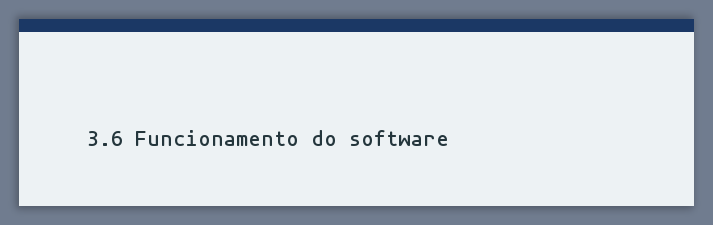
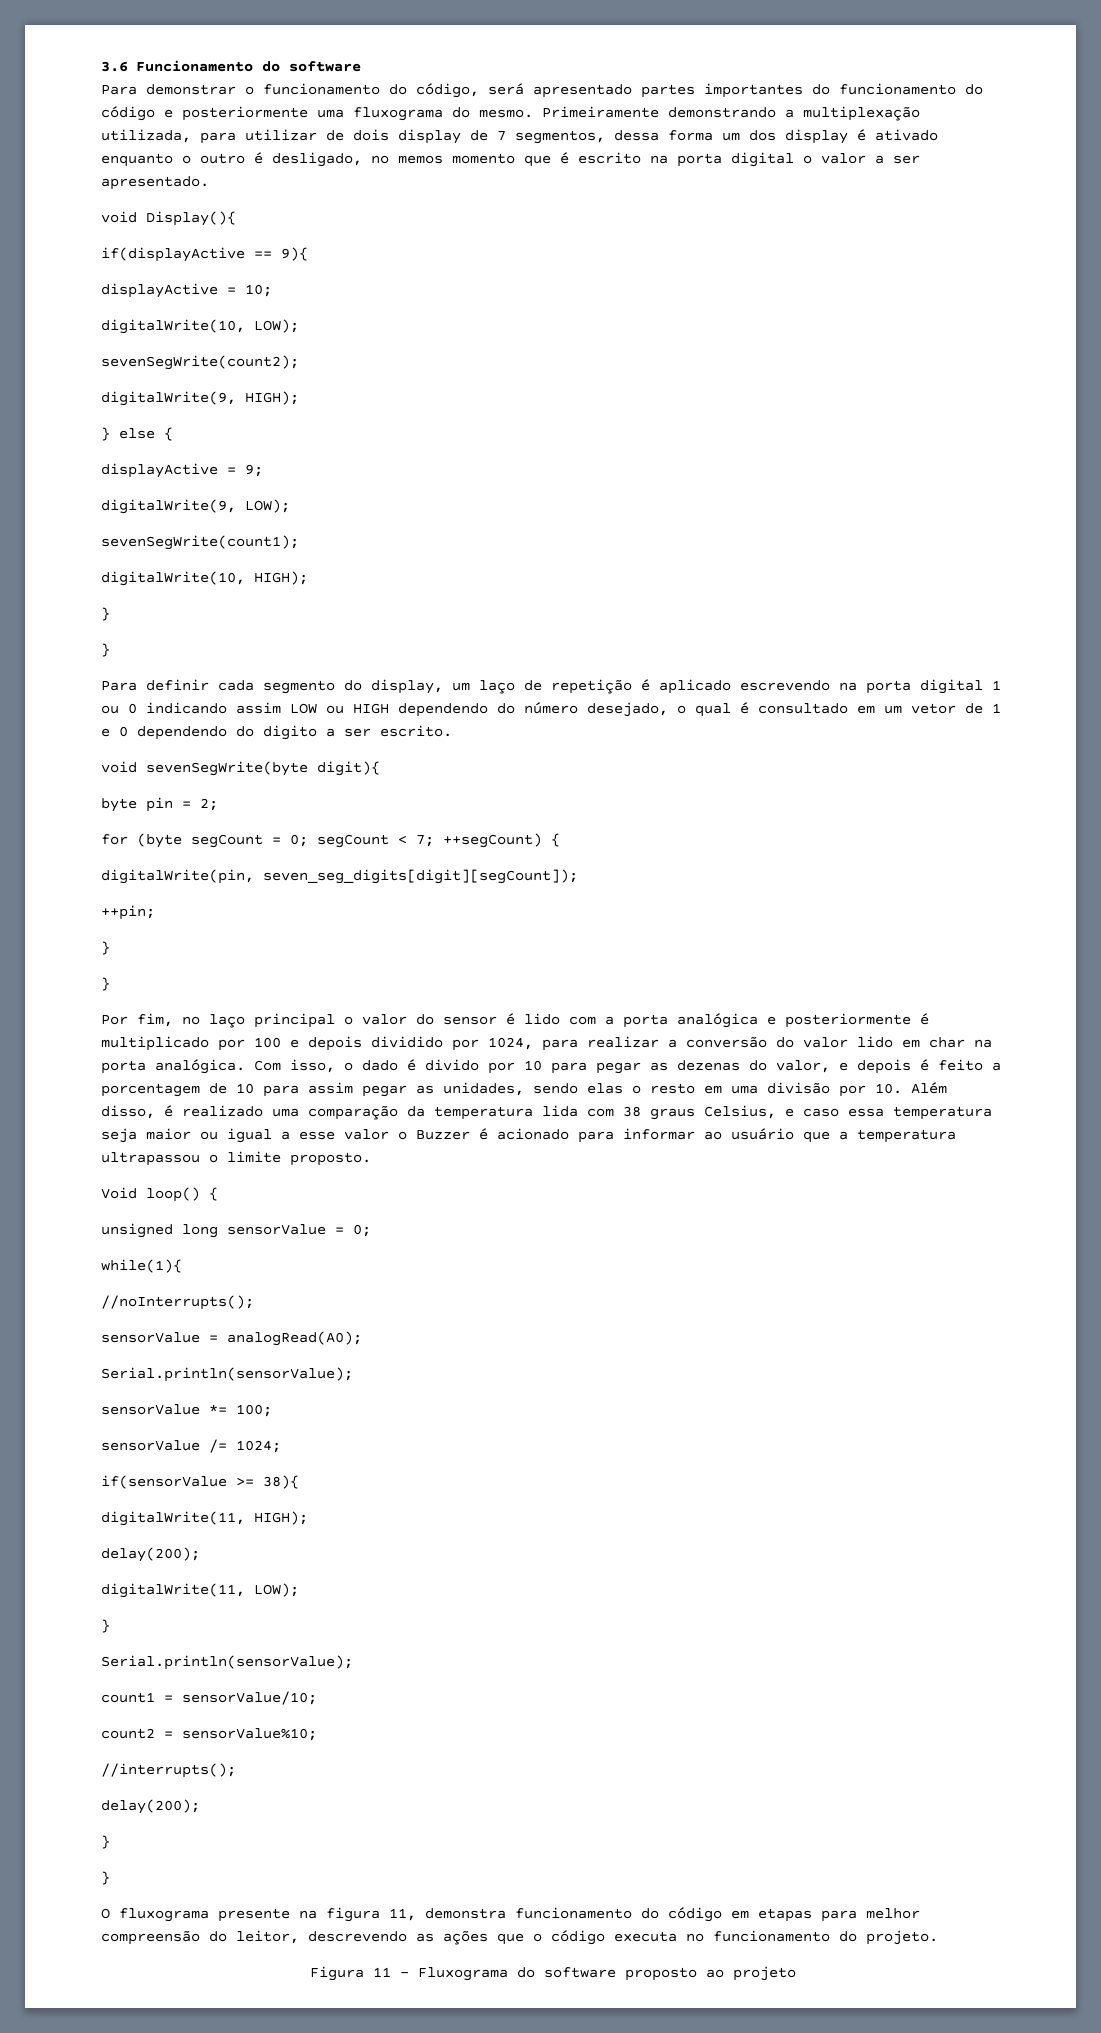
+ Para demonstrar o funcionamento do código, será apresentado partes importantes do funcionamento do código e posteriormente uma fluxograma do mesmo. Primeiramente demonstrando a multiplexação utilizada, para utilizar de dois display de 7 segmentos, dessa forma um dos display é ativado enquanto o outro é desligado, no memos momento que é escrito na porta digital o valor a ser apresentado.
+ void Display(){
+ if(displayActive == 9){
+ displayActive = 10;
+ digitalWrite(10, LOW);
+ sevenSegWrite(count2);
+ digitalWrite(9, HIGH);
+ } else {
+ displayActive = 9;
+ digitalWrite(9, LOW);
+ sevenSegWrite(count1);
+ digitalWrite(10, HIGH);
+ }
+ }
+ Para definir cada segmento do display, um laço de repetição é aplicado escrevendo na porta digital 1 ou 0 indicando assim LOW ou HIGH dependendo do número desejado, o qual é consultado em um vetor de 1 e 0 dependendo do digito a ser escrito.
+ void sevenSegWrite(byte digit){
+ byte pin = 2;
+ for (byte segCount = 0; segCount < 7; ++segCount) {
+ digitalWrite(pin, seven_seg_digits[digit][segCount]);
+ ++pin;
+ }
+ }
+ Por fim, no laço principal o valor do sensor é lido com a porta analógica e posteriormente é multiplicado por 100 e depois dividido por 1024, para realizar a conversão do valor lido em char na porta analógica. Com isso, o dado é divido por 10 para pegar as dezenas do valor, e depois é feito a porcentagem de 10 para assim pegar as unidades, sendo elas o resto em uma divisão por 10. Além disso, é realizado uma comparação da temperatura lida com 38 graus Celsius, e caso essa temperatura seja maior ou igual a esse valor o Buzzer é acionado para informar ao usuário que a temperatura ultrapassou o limite proposto.
+ Void loop() {
+ unsigned long sensorValue = 0;
+ while(1){
+ //noInterrupts();
+ sensorValue = analogRead(A0);
+ Serial.println(sensorValue);
+ sensorValue *= 100;
+ sensorValue /= 1024;
+ if(sensorValue >= 38){
+ digitalWrite(11, HIGH);
+ delay(200);
+ digitalWrite(11, LOW);
+ }
+ Serial.println(sensorValue);
+ count1 = sensorValue/10;
+ count2 = sensorValue%10;
+ //interrupts();
+ delay(200);
+ }
+ }
+ O fluxograma presente na figura 11, demonstra funcionamento do código em etapas para melhor compreensão do leitor, descrevendo as ações que o código executa no funcionamento do projeto.
+ Figura 11 – Fluxograma do software proposto ao projeto

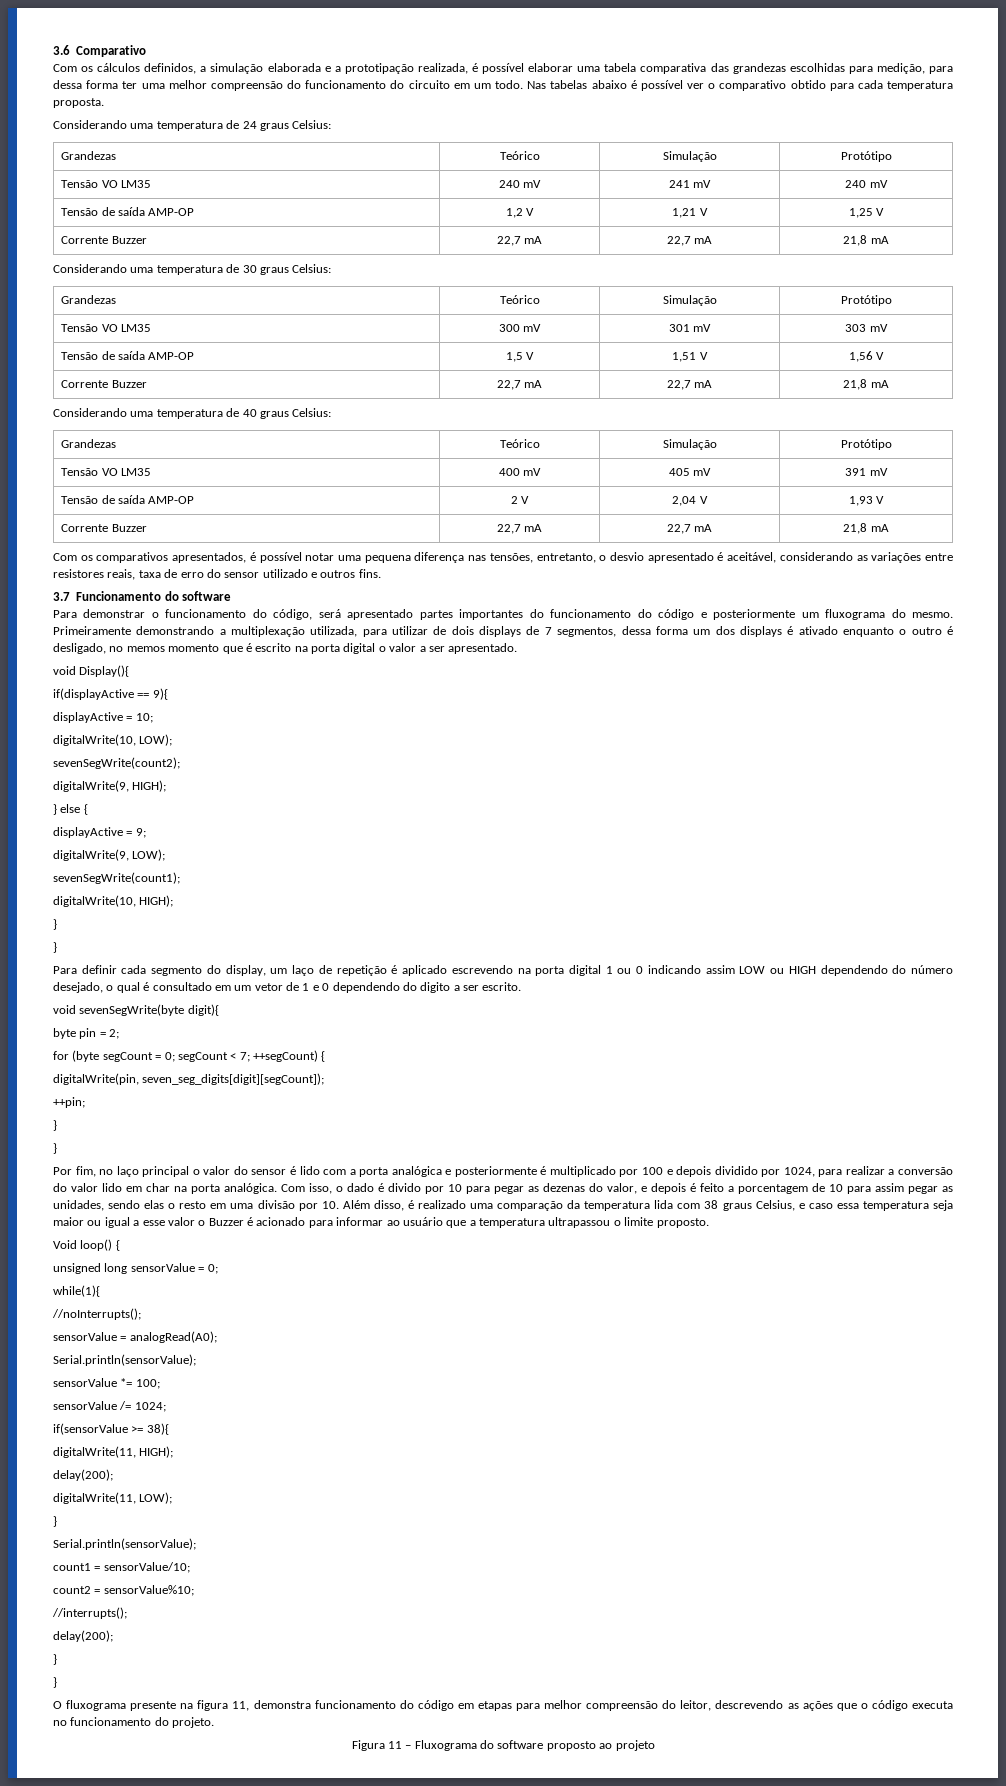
- 3.6 Funcionamento do software
+ 3.6 Comparativo
+ Com os cálculos definidos, a simulação elaborada e a prototipação realizada, é possível elaborar uma tabela comparativa das grandezas escolhidas para medição, para dessa forma ter uma melhor compreensão do funcionamento do circuito em um todo. Nas tabelas abaixo é possível ver o comparativo obtido para cada temperatura proposta.
+ Considerando uma temperatura de 24 graus Celsius:
+ Grandezas | Teórico | Simulação | Protótipo
+ Tensão VO LM35 | 240 mV | 241 mV | 240 mV
+ Tensão de saída AMP-OP | 1,2 V | 1,21 V | 1,25 V
+ Corrente Buzzer | 22,7 mA | 22,7 mA | 21,8 mA
+ Considerando uma temperatura de 30 graus Celsius:
+ Grandezas | Teórico | Simulação | Protótipo
+ Tensão VO LM35 | 300 mV | 301 mV | 303 mV
+ Tensão de saída AMP-OP | 1,5 V | 1,51 V | 1,56 V
+ Corrente Buzzer | 22,7 mA | 22,7 mA | 21,8 mA
+ Considerando uma temperatura de 40 graus Celsius:
+ Grandezas | Teórico | Simulação | Protótipo
+ Tensão VO LM35 | 400 mV | 405 mV | 391 mV
+ Tensão de saída AMP-OP | 2 V | 2,04 V | 1,93 V
+ Corrente Buzzer | 22,7 mA | 22,7 mA | 21,8 mA
+ Com os comparativos apresentados, é possível notar uma pequena diferença nas tensões, entretanto, o desvio apresentado é aceitável, considerando as variações entre resistores reais, taxa de erro do sensor utilizado e outros fins.
+ 3.7 Funcionamento do software
- Para demonstrar o funcionamento do código, será apresentado partes importantes do funcionamento do código e posteriormente uma fluxograma do mesmo.
+ Para demonstrar o funcionamento do código, será apresentado partes importantes do funcionamento do código e posteriormente um fluxograma do mesmo.
- Primeiramente demonstrando a multiplexação utilizada, para utilizar de dois display de 7 segmentos, dessa forma um dos display é ativado enquanto o outro é desligado, no memos momento que é escrito na porta digital o valor a ser apresentado.
+ Primeiramente demonstrando a multiplexação utilizada, para utilizar de dois displays de 7 segmentos, dessa forma um dos displays é ativado enquanto o outro é desligado, no memos momento que é escrito na porta digital o valor a ser apresentado.

